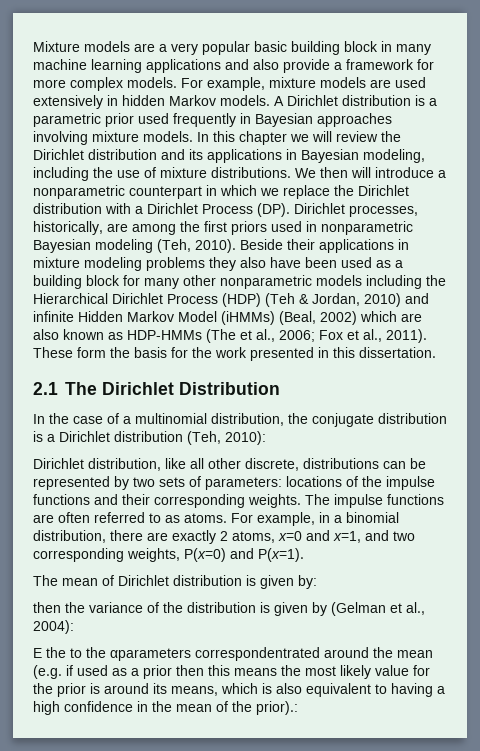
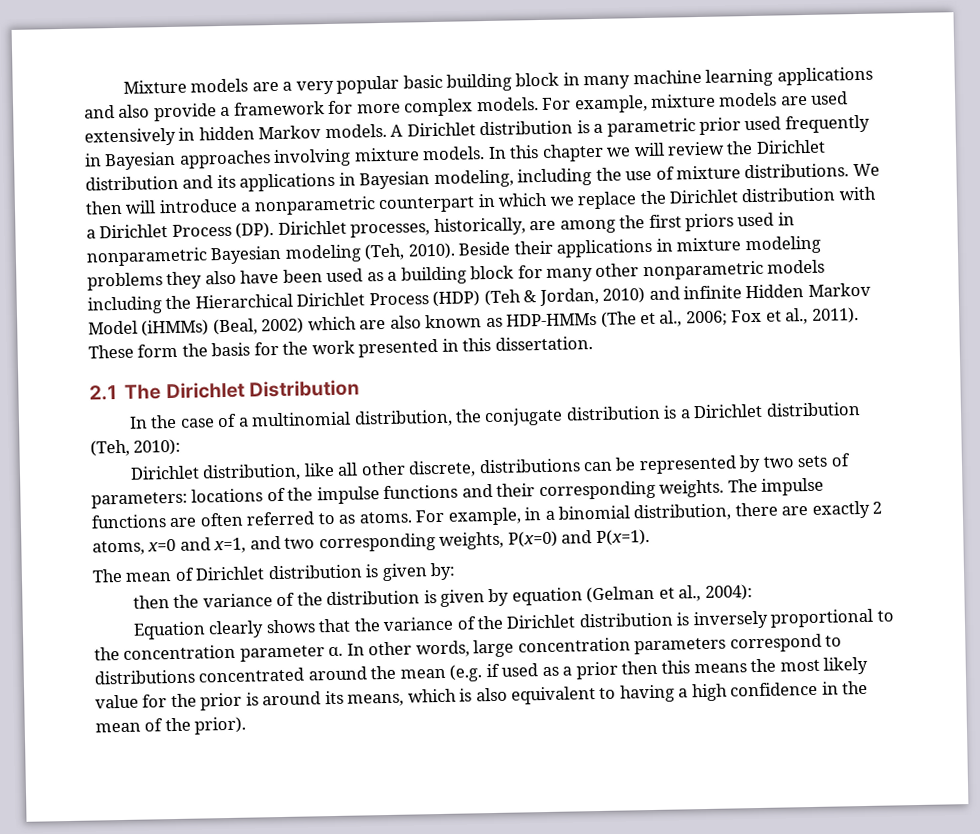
- then the variance of the distribution is given by (Gelman et al., 2004):
+ then the variance of the distribution is given by equation (Gelman et al., 2004):
- E the to the αparameters correspondentrated around the mean (e.g. if used as a prior then this means the most likely value for the prior is around its means, which is also equivalent to having a high confidence in the mean of the prior).:
+ Equation clearly shows that the variance of the Dirichlet distribution is inversely proportional to the concentration parameter α. In other words, large concentration parameters correspond to distributions concentrated around the mean (e.g. if used as a prior then this means the most likely value for the prior is around its means, which is also equivalent to having a high confidence in the mean of the prior).

